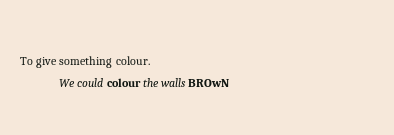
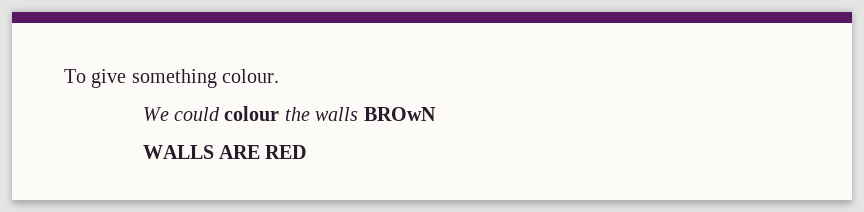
+ WALLS ARE RED

